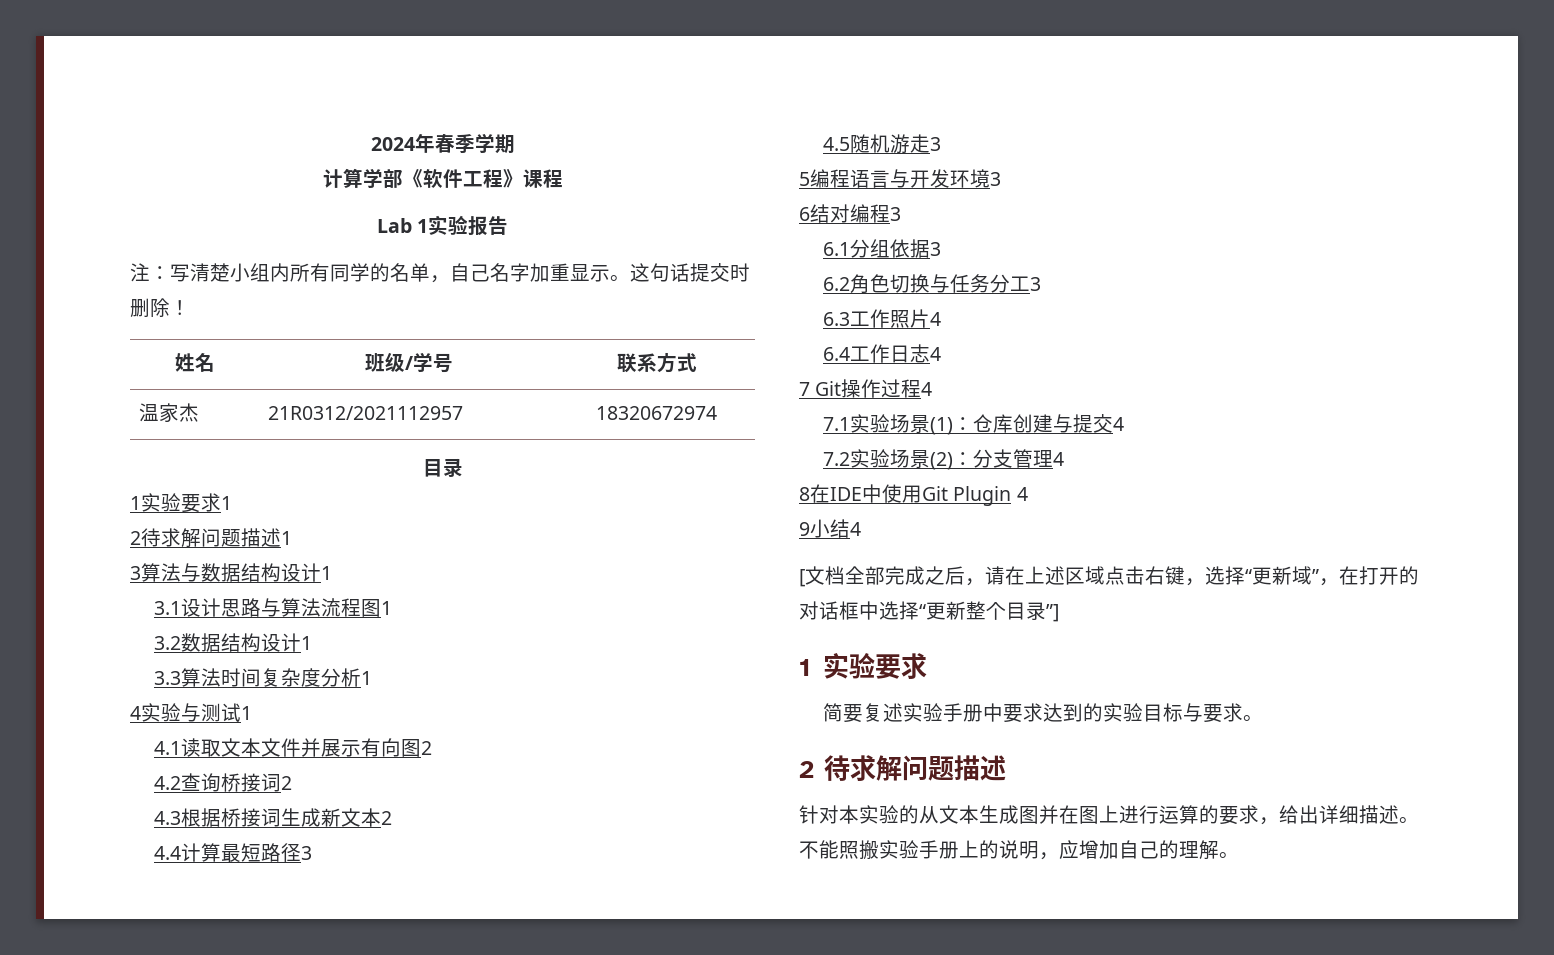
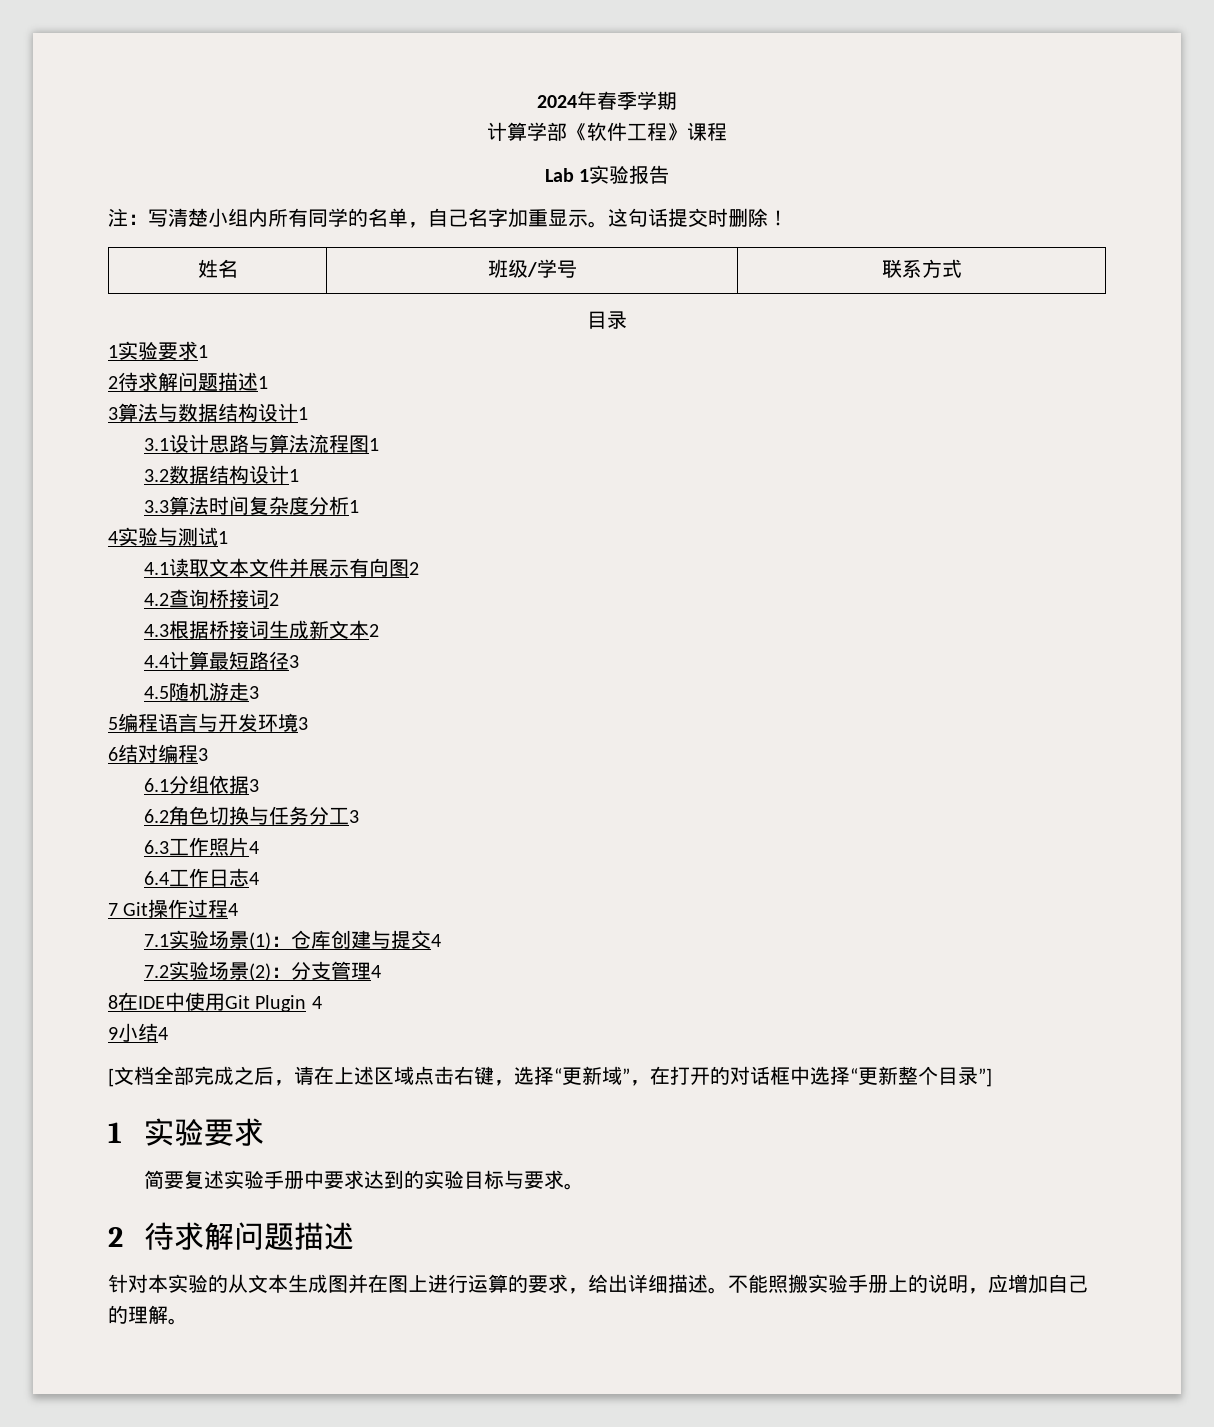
- 温家杰 | 21R0312/2021112957 | 18320672974

